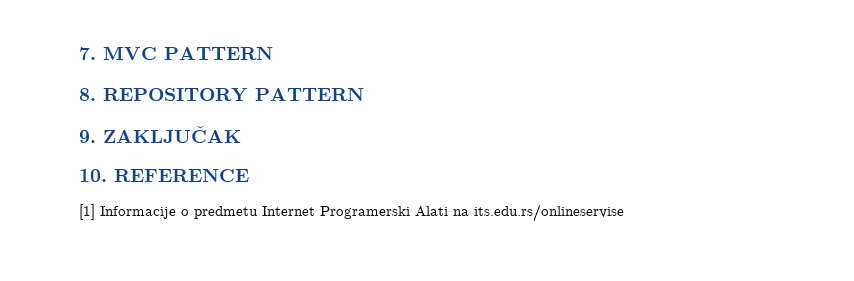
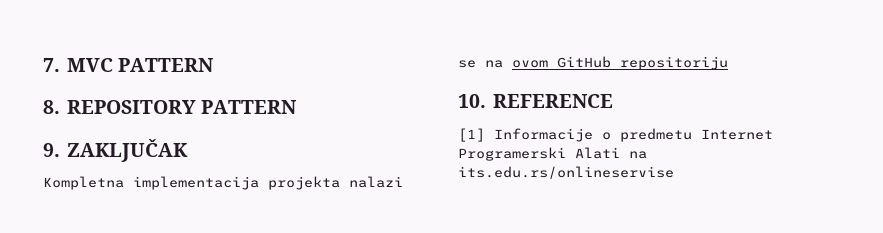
+ Kompletna implementacija projekta nalazi se na ovom GitHub repositoriju

